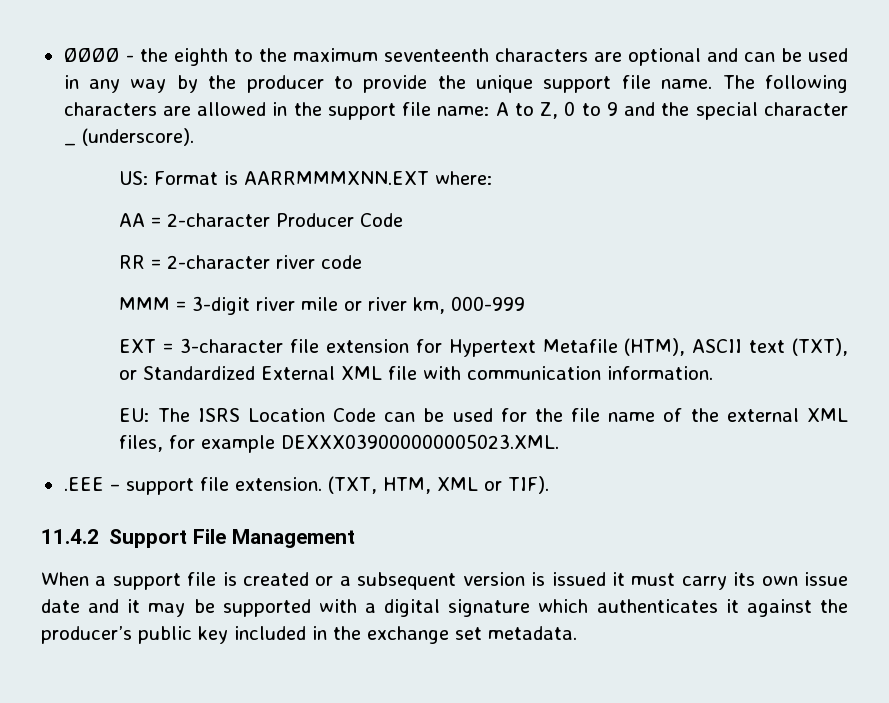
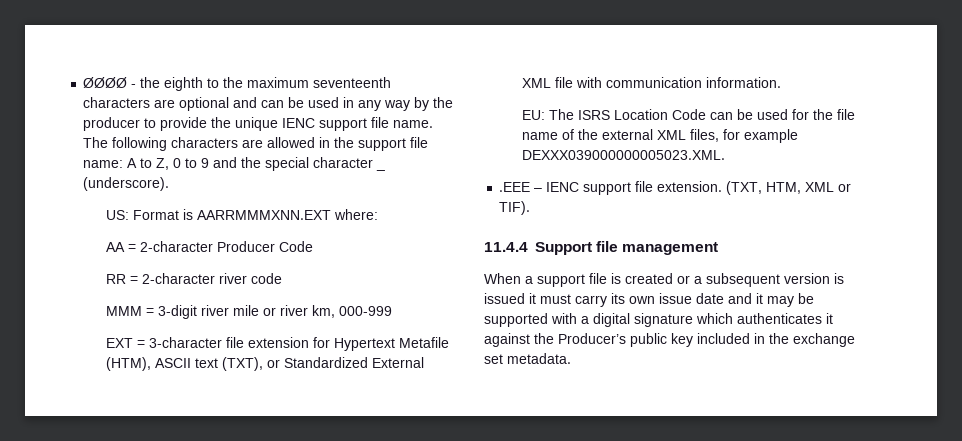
- ØØØØ - the eighth to the maximum seventeenth characters are optional and can be used in any way by the producer to provide the unique support file name.
+ ØØØØ - the eighth to the maximum seventeenth characters are optional and can be used in any way by the producer to provide the unique IENC support file name.
- .EEE – support file extension.
+ .EEE – IENC support file extension.
- 11.4.2 Support File Management
+ 11.4.4 Support file management
- When a support file is created or a subsequent version is issued it must carry its own issue date and it may be supported with a digital signature which authenticates it against the producer’s public key included in the exchange set metadata.
+ When a support file is created or a subsequent version is issued it must carry its own issue date and it may be supported with a digital signature which authenticates it against the Producer’s public key included in the exchange set metadata.

